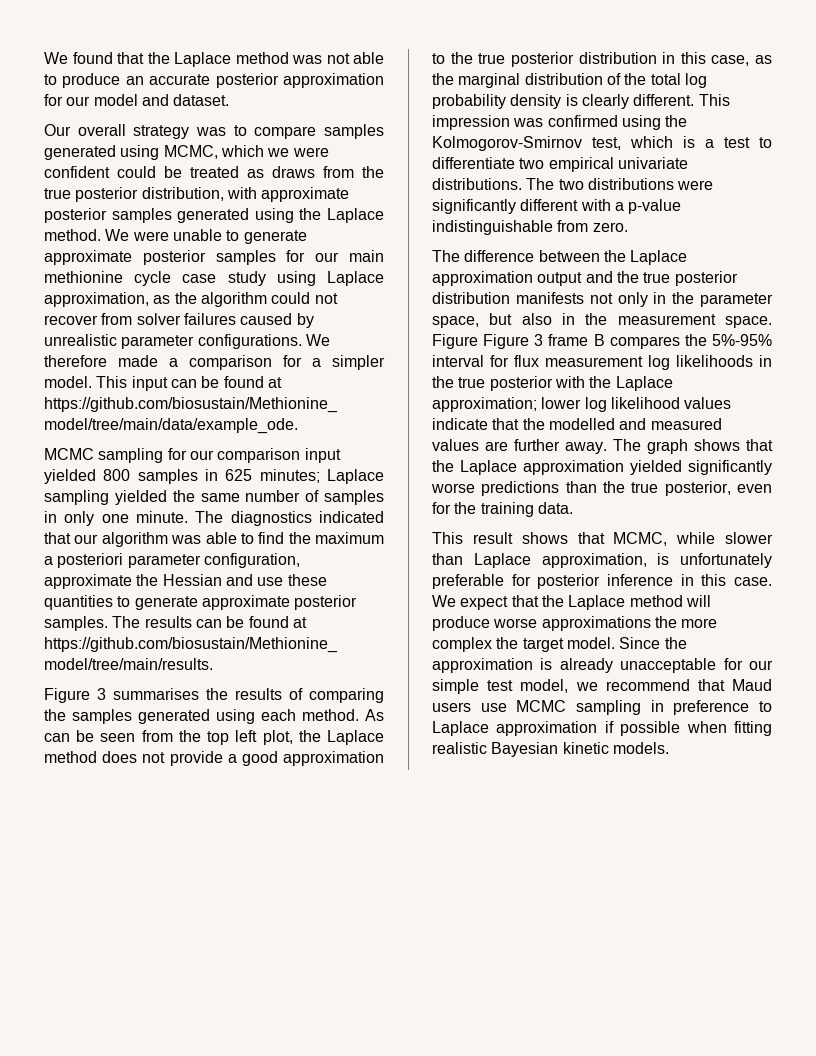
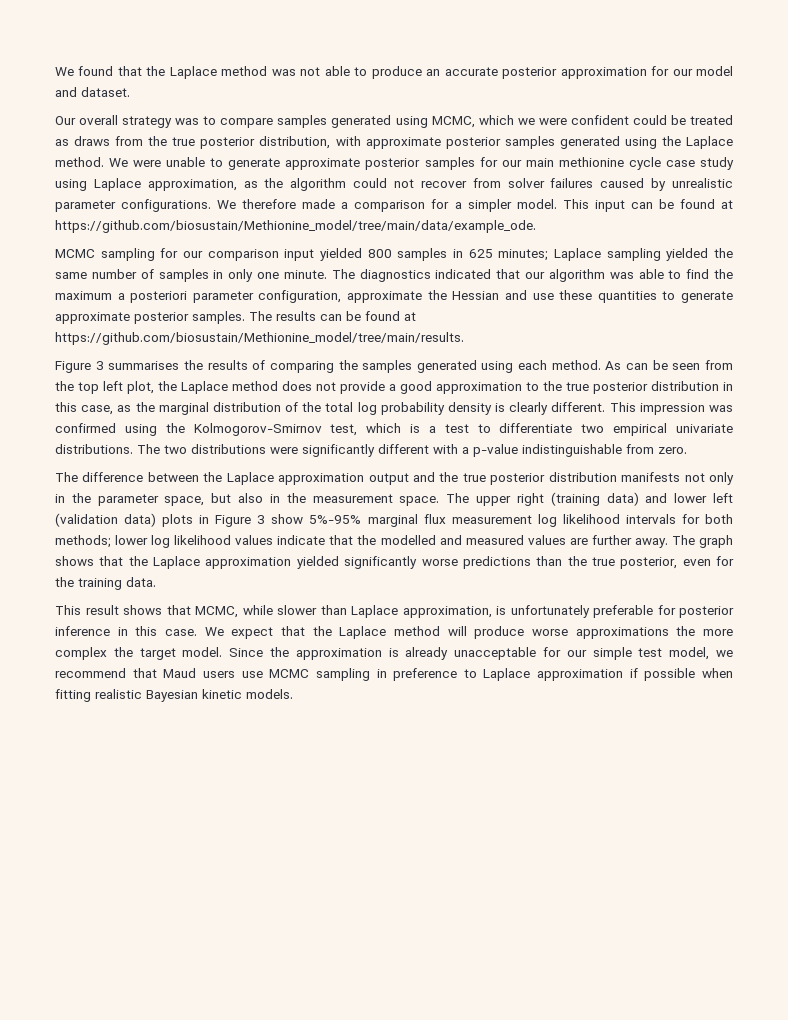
- Figure Figure 3 frame B compares the 5%-95% interval for flux measurement log likelihoods in the true posterior with the Laplace approximation; lower log likelihood values indicate that the modelled and measured values are further away.
+ The upper right (training data) and lower left (validation data) plots in Figure 3 show 5%-95% marginal flux measurement log likelihood intervals for both methods; lower log likelihood values indicate that the modelled and measured values are further away.

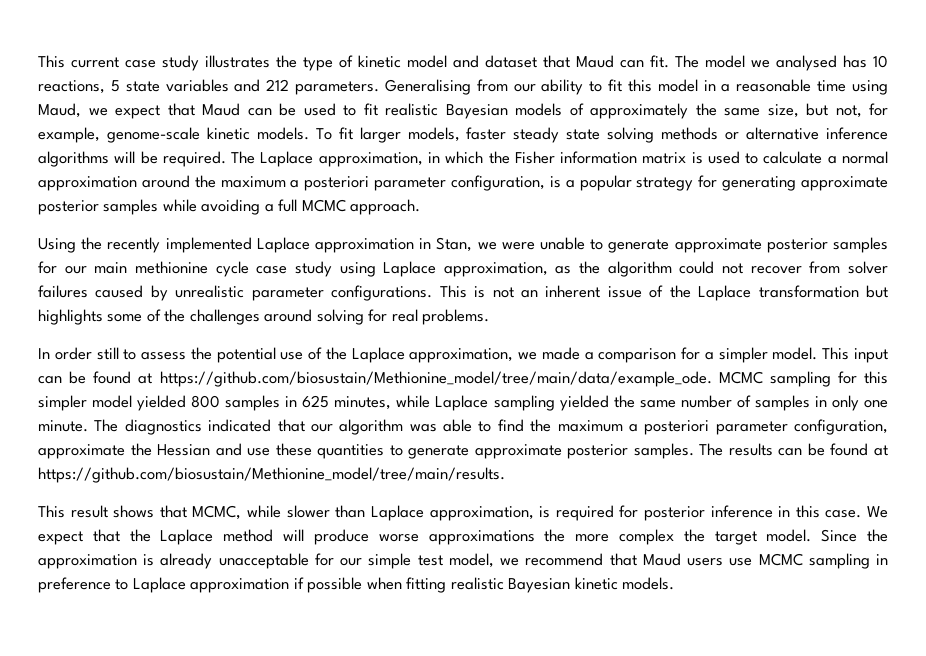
- We found that the Laplace method was not able to produce an accurate posterior approximation for our model and dataset.
- Our overall strategy was to compare samples generated using MCMC, which we were confident could be treated as draws from the true posterior distribution, with approximate posterior samples generated using the Laplace method. We were unable to generate approximate posterior samples for our main methionine cycle case study using Laplace approximation, as the algorithm could not recover from solver failures caused by unrealistic parameter configurations.
+ This current case study illustrates the type of kinetic model and dataset that Maud can fit. The model we analysed has 10 reactions, 5 state variables and 212 parameters. Generalising from our ability to fit this model in a reasonable time using Maud, we expect that Maud can be used to fit realistic Bayesian models of approximately the same size, but not, for example, genome-scale kinetic models. To fit larger models, faster steady state solving methods or alternative inference algorithms will be required. The Laplace approximation, in which the Fisher information matrix is used to calculate a normal approximation around the maximum a posteriori parameter configuration, is a popular strategy for generating approximate posterior samples while avoiding a full MCMC approach.
+ Using the recently implemented Laplace approximation in Stan, we were unable to generate approximate posterior samples for our main methionine cycle case study using Laplace approximation, as the algorithm could not recover from solver failures caused by unrealistic parameter configurations.
- We therefore made a comparison for a simpler model.
+ This is not an inherent issue of the Laplace transformation but highlights some of the challenges around solving for real problems.
+ In order still to assess the potential use of the Laplace approximation, we made a comparison for a simpler model.
- This input can be found at https://github.com/biosustain/Methionine_model/tree/main/data/example_ode.
- MCMC sampling for our comparison input yielded 800 samples in 625 minutes; Laplace sampling yielded the same number of samples in only one minute.
+ This input can be found at https://github.com/biosustain/Methionine_model/tree/main/data/example_ode. MCMC sampling for this simpler model yielded 800 samples in 625 minutes, while Laplace sampling yielded the same number of samples in only one minute.
- Figure 3 summarises the results of comparing the samples generated using each method. As can be seen from the top left plot, the Laplace method does not provide a good approximation to the true posterior distribution in this case, as the marginal distribution of the total log probability density is clearly different. This impression was confirmed using the Kolmogorov-Smirnov test, which is a test to differentiate two empirical univariate distributions. The two distributions were significantly different with a p-value indistinguishable from zero.
- The difference between the Laplace approximation output and the true posterior distribution manifests not only in the parameter space, but also in the measurement space. The upper right (training data) and lower left (validation data) plots in Figure 3 show 5%-95% marginal flux measurement log likelihood intervals for both methods; lower log likelihood values indicate that the modelled and measured values are further away. The graph shows that the Laplace approximation yielded significantly worse predictions than the true posterior, even for the training data.
- This result shows that MCMC, while slower than Laplace approximation, is unfortunately preferable for posterior inference in this case.
+ This result shows that MCMC, while slower than Laplace approximation, is required for posterior inference in this case.

